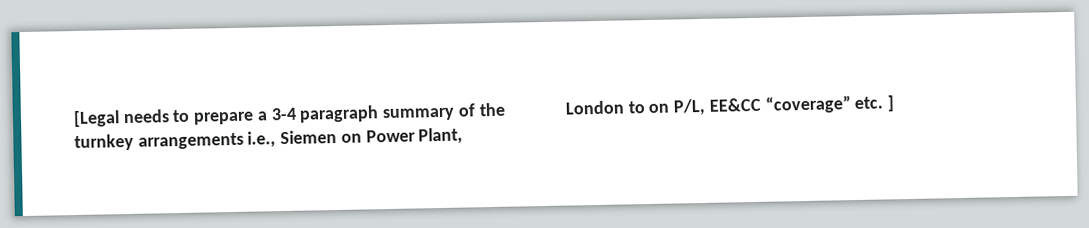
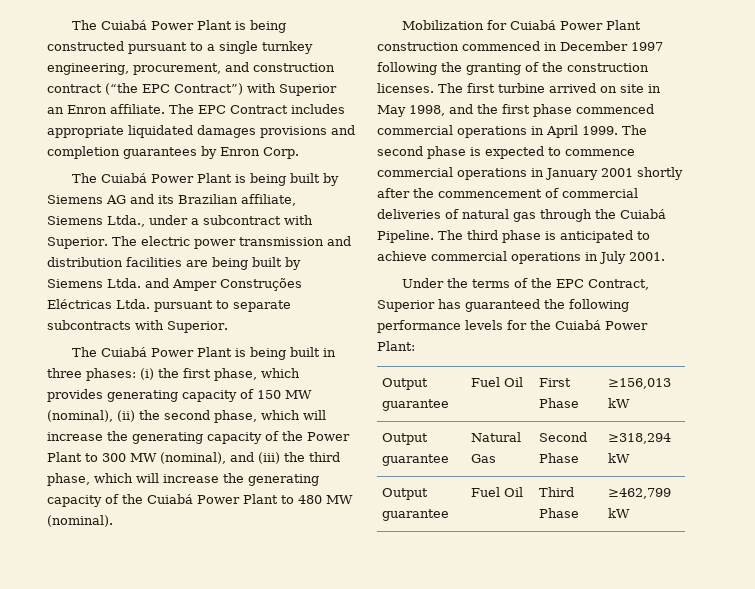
- [Legal needs to prepare a 3-4 paragraph summary of the turnkey arrangements i.e., Siemen on Power Plant, London to on P/L, EE&CC “coverage” etc. ]
+ The Cuiabá Power Plant is being constructed pursuant to a single turnkey engineering, procurement, and construction contract (“the EPC Contract”) with Superior an Enron affiliate. The EPC Contract includes appropriate liquidated damages provisions and completion guarantees by Enron Corp.
+ The Cuiabá Power Plant is being built by Siemens AG and its Brazilian affiliate, Siemens Ltda., under a subcontract with Superior. The electric power transmission and distribution facilities are being built by Siemens Ltda. and Amper Construções Eléctricas Ltda. pursuant to separate subcontracts with Superior.
+ The Cuiabá Power Plant is being built in three phases: (i) the first phase, which provides generating capacity of 150 MW (nominal), (ii) the second phase, which will increase the generating capacity of the Power Plant to 300 MW (nominal), and (iii) the third phase, which will increase the generating capacity of the Cuiabá Power Plant to 480 MW (nominal).
+ Mobilization for Cuiabá Power Plant construction commenced in December 1997 following the granting of the construction licenses. The first turbine arrived on site in May 1998, and the first phase commenced commercial operations in April 1999. The second phase is expected to commence commercial operations in January 2001 shortly after the commencement of commercial deliveries of natural gas through the Cuiabá Pipeline. The third phase is anticipated to achieve commercial operations in July 2001.
+ Under the terms of the EPC Contract, Superior has guaranteed the following performance levels for the Cuiabá Power Plant:
+ Output guarantee | Fuel Oil | First Phase | ≥156,013 kW
+ Output guarantee | Natural Gas | Second Phase | ≥318,294 kW
+ Output guarantee | Fuel Oil | Third Phase | ≥462,799 kW

